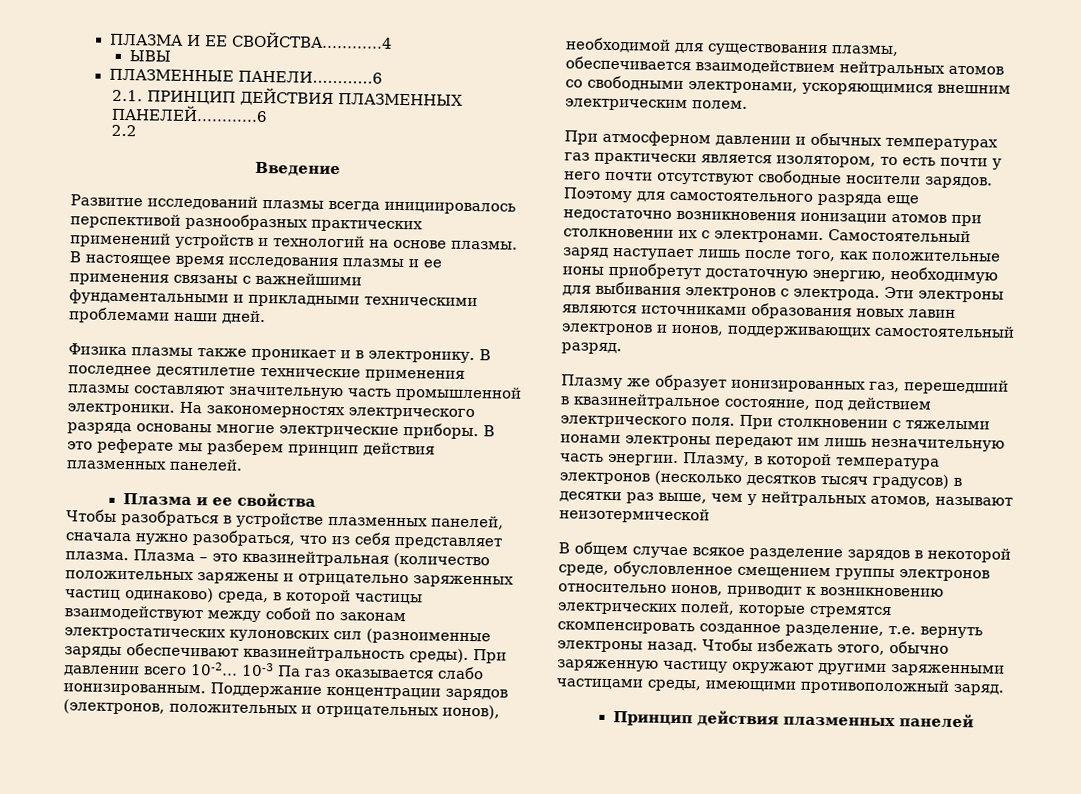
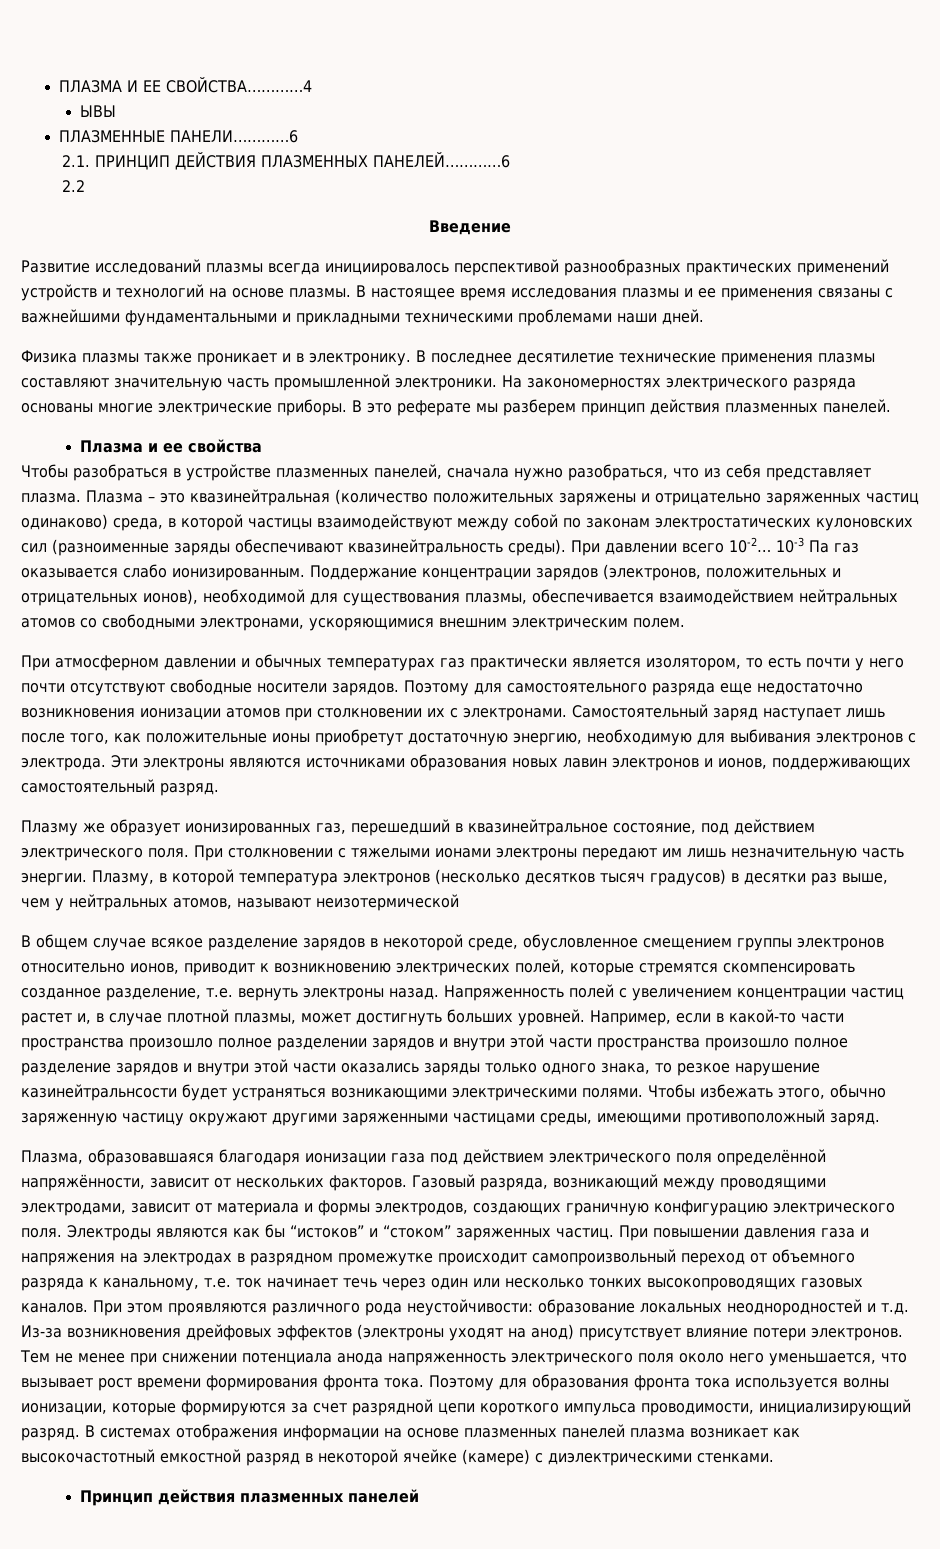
+ Напряженность полей с увеличением концентрации частиц растет и, в случае плотной плазмы, может достигнуть больших уровней. Например, если в какой-то части пространства произошло полное разделении зарядов и внутри этой части пространства произошло полное разделение зарядов и внутри этой части оказались заряды только одного знака, то резкое нарушение казинейтральнсости будет устраняться возникающими электрическими полями.
+ Плазма, образовавшаяся благодаря ионизации газа под действием электрического поля определённой напряжённости, зависит от нескольких факторов. Газовый разряда, возникающий между проводящими электродами, зависит от материала и формы электродов, создающих граничную конфигурацию электрического поля. Электроды являются как бы “истоков” и “стоком” заряженных частиц. При повышении давления газа и напряжения на электродах в разрядном промежутке происходит самопроизвольный переход от объемного разряда к канальному, т.е. ток начинает течь через один или несколько тонких высокопроводящих газовых каналов. При этом проявляются различного рода неустойчивости: образование локальных неоднородностей и т.д. Из-за возникновения дрейфовых эффектов (электроны уходят на анод) присутствует влияние потери электронов. Тем не менее при снижении потенциала анода напряженность электрического поля около него уменьшается, что вызывает рост времени формирования фронта тока. Поэтому для образования фронта тока используется волны ионизации, которые формируются за счет разрядной цепи короткого импульса проводимости, инициализирующий разряд. В системах отображения информации на основе плазменных панелей плазма возникает как высокочастотный емкостной разряд в некоторой ячейке (камере) с диэлектрическими стенками.

